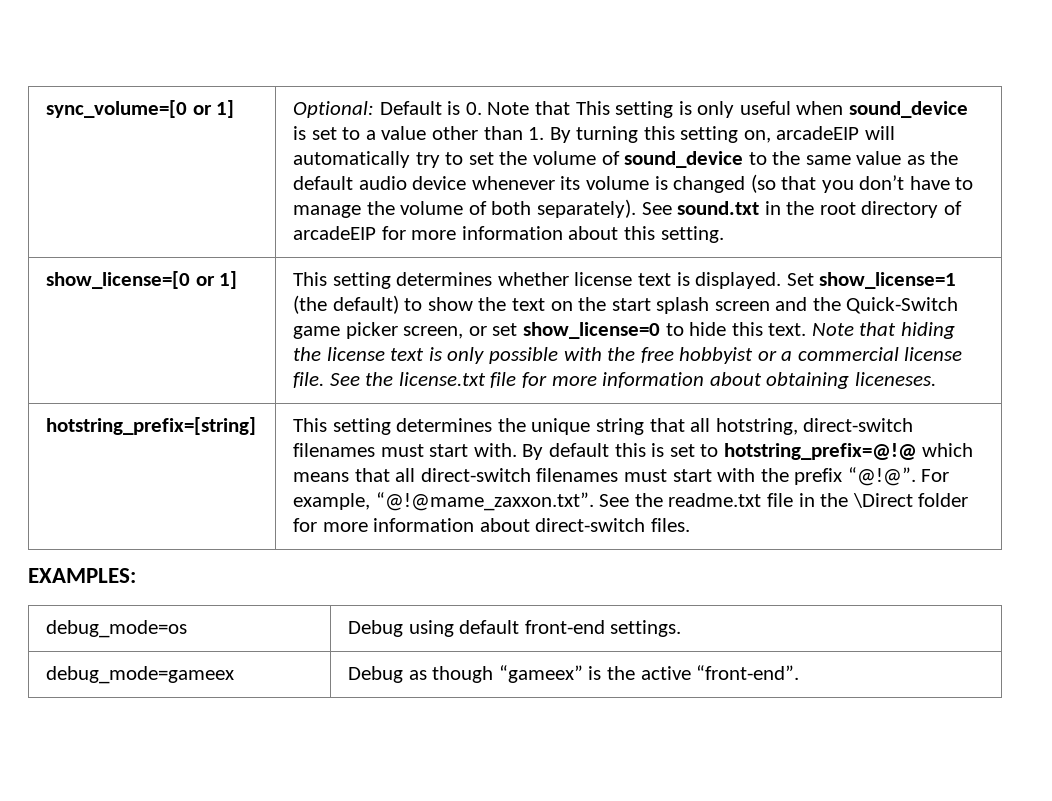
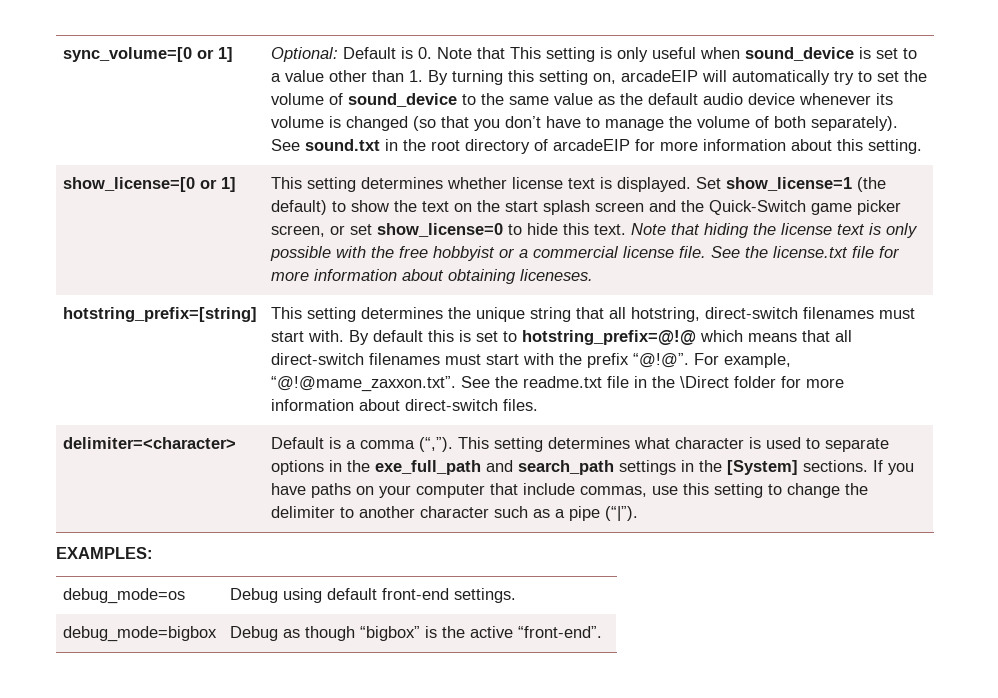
+ delimiter=<character> | Default is a comma (“,”). This setting determines what character is used to separate options in the exe_full_path and search_path settings in the [System] sections. If you have paths on your computer that include commas, use this setting to change the delimiter to another character such as a pipe (“|”).
- debug_mode=gameex | Debug as though “gameex” is the active “front-end”.
+ debug_mode=bigbox | Debug as though “bigbox” is the active “front-end”.

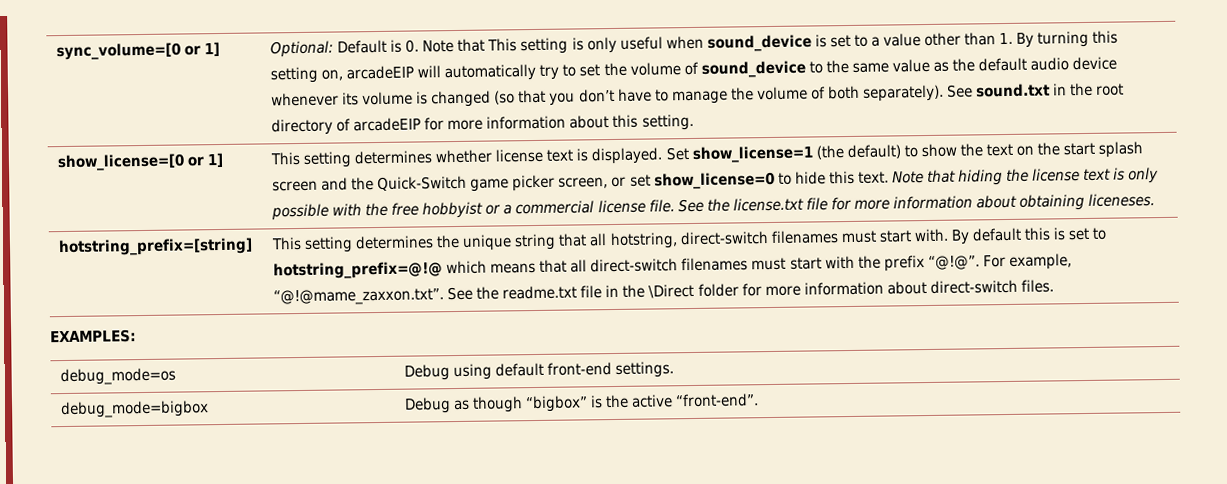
- delimiter=<character> | Default is a comma (“,”). This setting determines what character is used to separate options in the exe_full_path and search_path settings in the [System] sections. If you have paths on your computer that include commas, use this setting to change the delimiter to another character such as a pipe (“|”).

